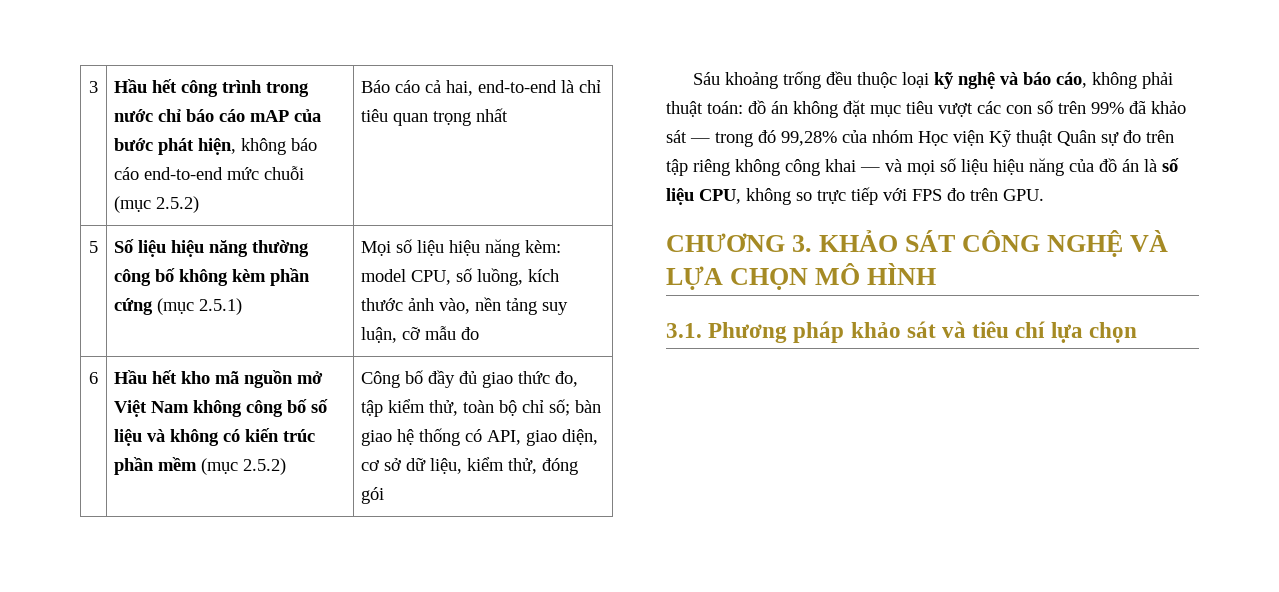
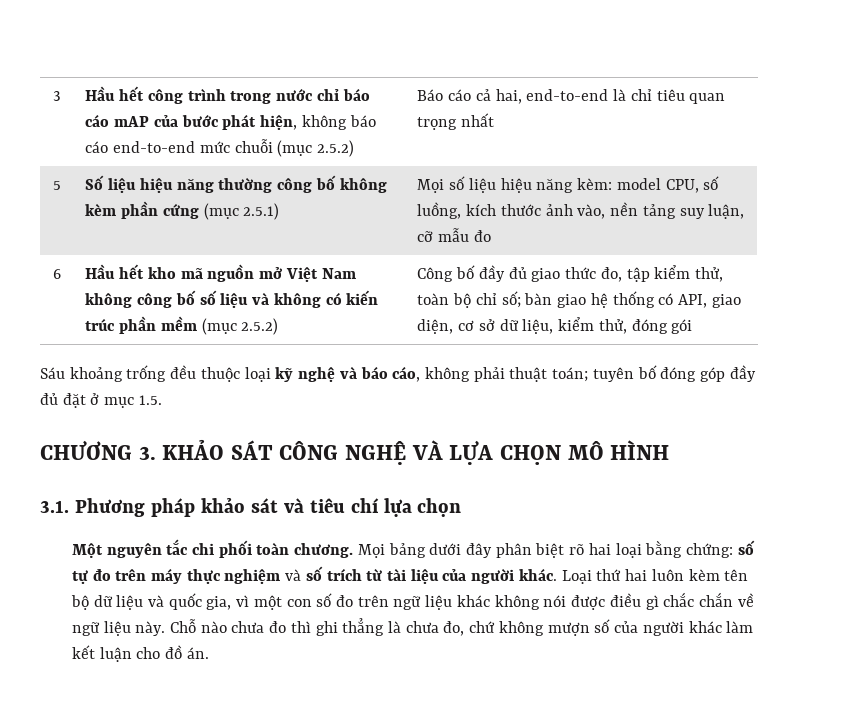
- Sáu khoảng trống đều thuộc loại kỹ nghệ và báo cáo, không phải thuật toán: đồ án không đặt mục tiêu vượt các con số trên 99% đã khảo sát — trong đó 99,28% của nhóm Học viện Kỹ thuật Quân sự đo trên tập riêng không công khai — và mọi số liệu hiệu năng của đồ án là số liệu CPU, không so trực tiếp với FPS đo trên GPU.
+ Sáu khoảng trống đều thuộc loại kỹ nghệ và báo cáo, không phải thuật toán; tuyên bố đóng góp đầy đủ đặt ở mục 1.5.
+ Một nguyên tắc chi phối toàn chương. Mọi bảng dưới đây phân biệt rõ hai loại bằng chứng: số tự đo trên máy thực nghiệm và số trích từ tài liệu của người khác. Loại thứ hai luôn kèm tên bộ dữ liệu và quốc gia, vì một con số đo trên ngữ liệu khác không nói được điều gì chắc chắn về ngữ liệu này. Chỗ nào chưa đo thì ghi thẳng là chưa đo, chứ không mượn số của người khác làm kết luận cho đồ án.

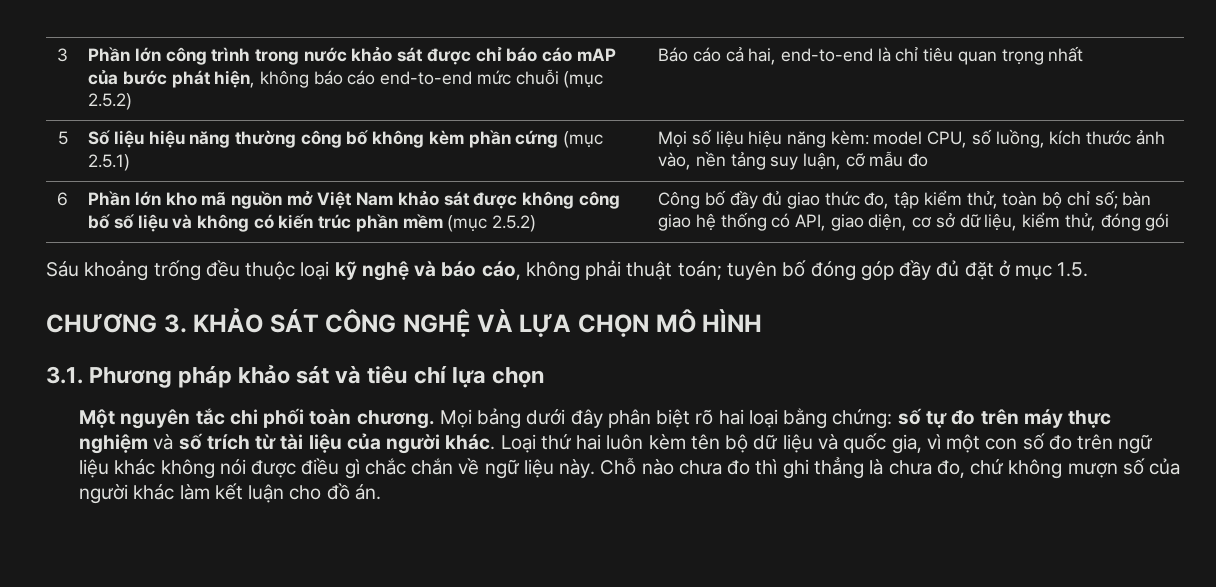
- 3 | Hầu hết công trình trong nước chỉ báo cáo mAP của bước phát hiện, không báo cáo end-to-end mức chuỗi (mục 2.5.2) | Báo cáo cả hai, end-to-end là chỉ tiêu quan trọng nhất
+ 3 | Phần lớn công trình trong nước khảo sát được chỉ báo cáo mAP của bước phát hiện, không báo cáo end-to-end mức chuỗi (mục 2.5.2) | Báo cáo cả hai, end-to-end là chỉ tiêu quan trọng nhất
- Hầu hết kho mã nguồn mở Việt Nam không công bố số liệu và không có kiến trúc phần mềm (mục 2.5.2)
+ Phần lớn kho mã nguồn mở Việt Nam khảo sát được không công bố số liệu và không có kiến trúc phần mềm (mục 2.5.2)

